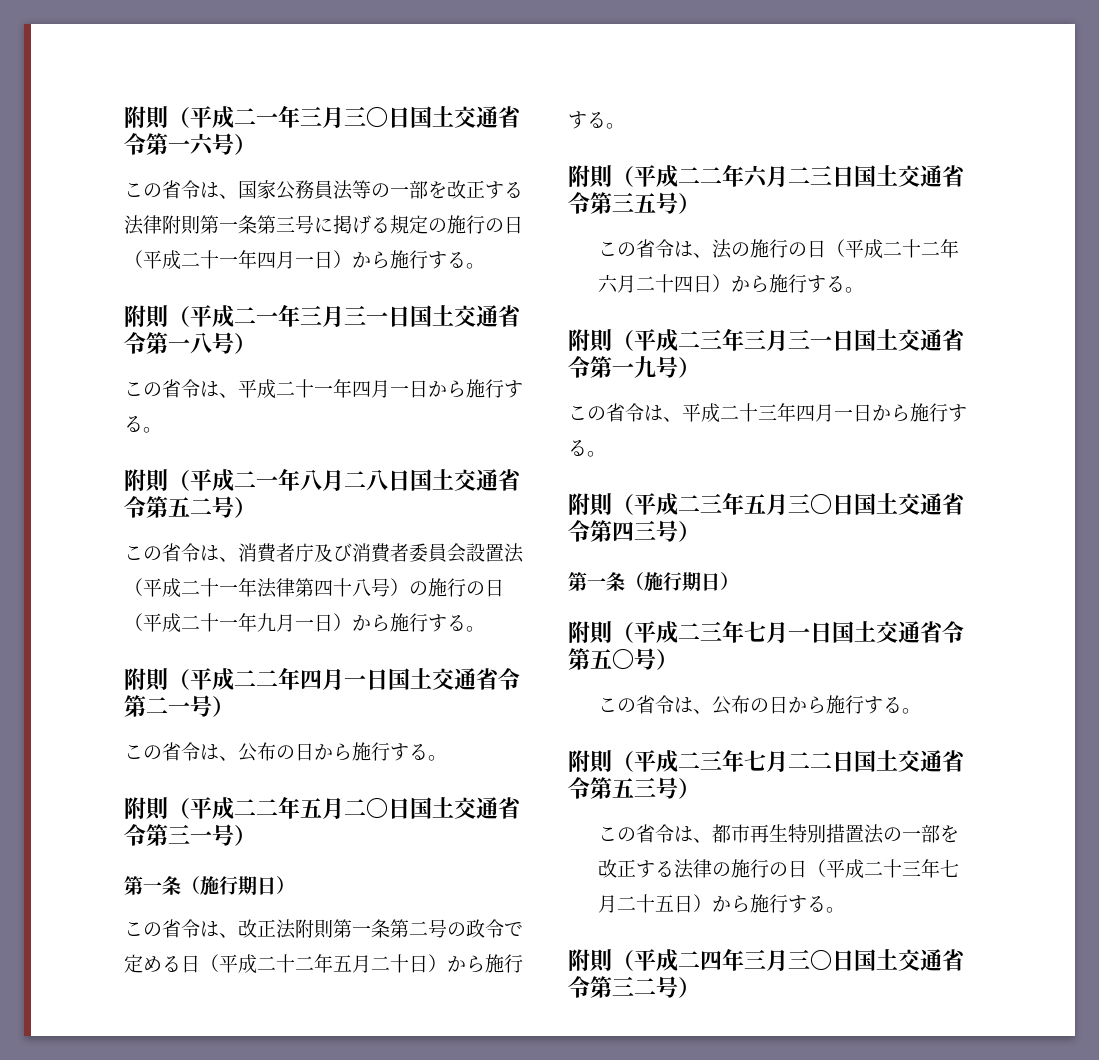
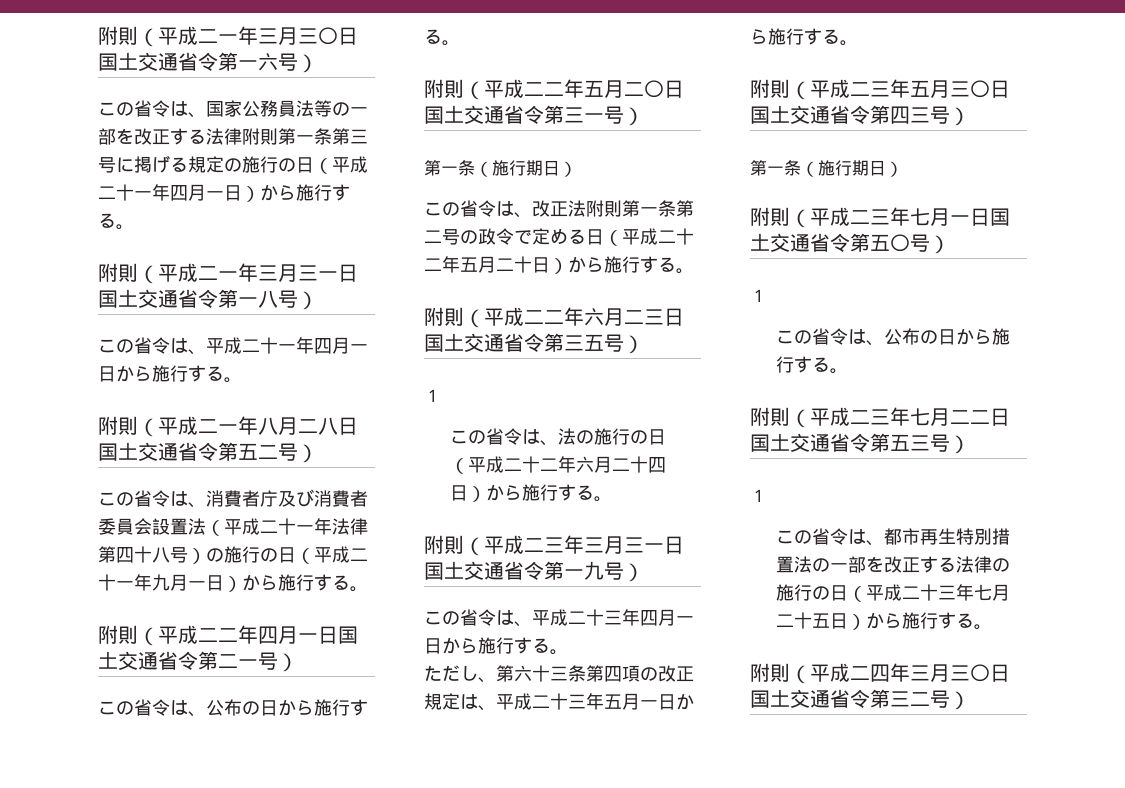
  附則（平成二二年六月二三日国土交通省令第三五号）
+ １
+ ただし、第六十三条第四項の改正規定は、平成二十三年五月一日から施行する。
  附則（平成二三年七月一日国土交通省令第五〇号）
+ １
  附則（平成二三年七月二二日国土交通省令第五三号）
+ １

